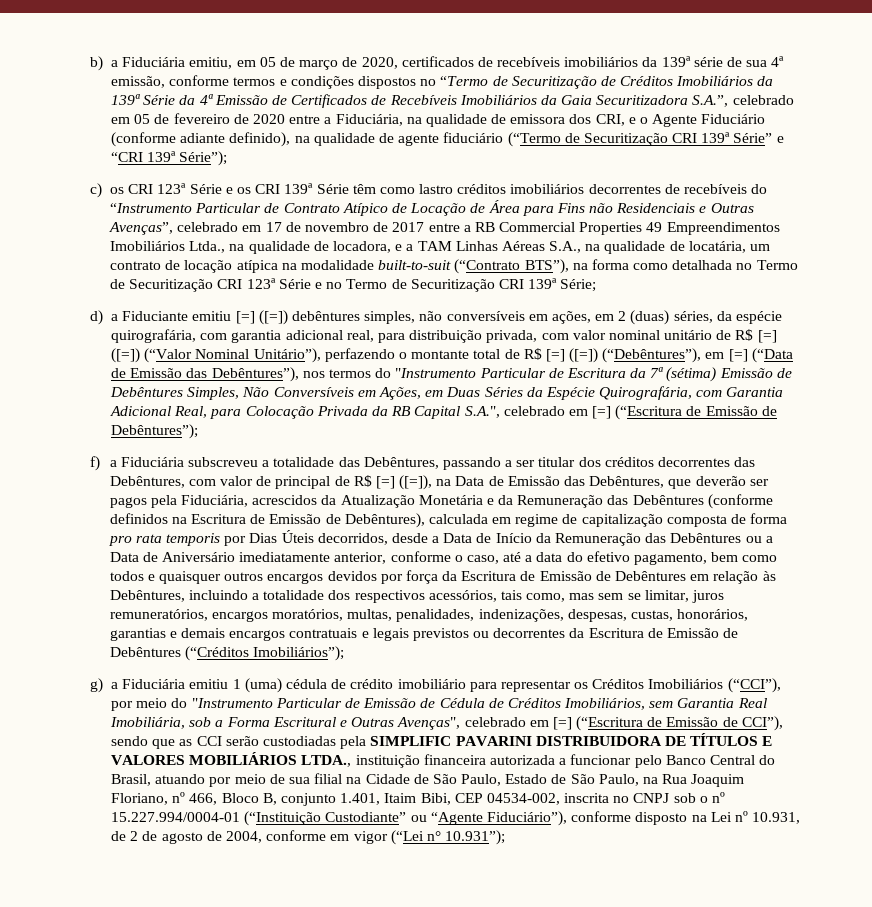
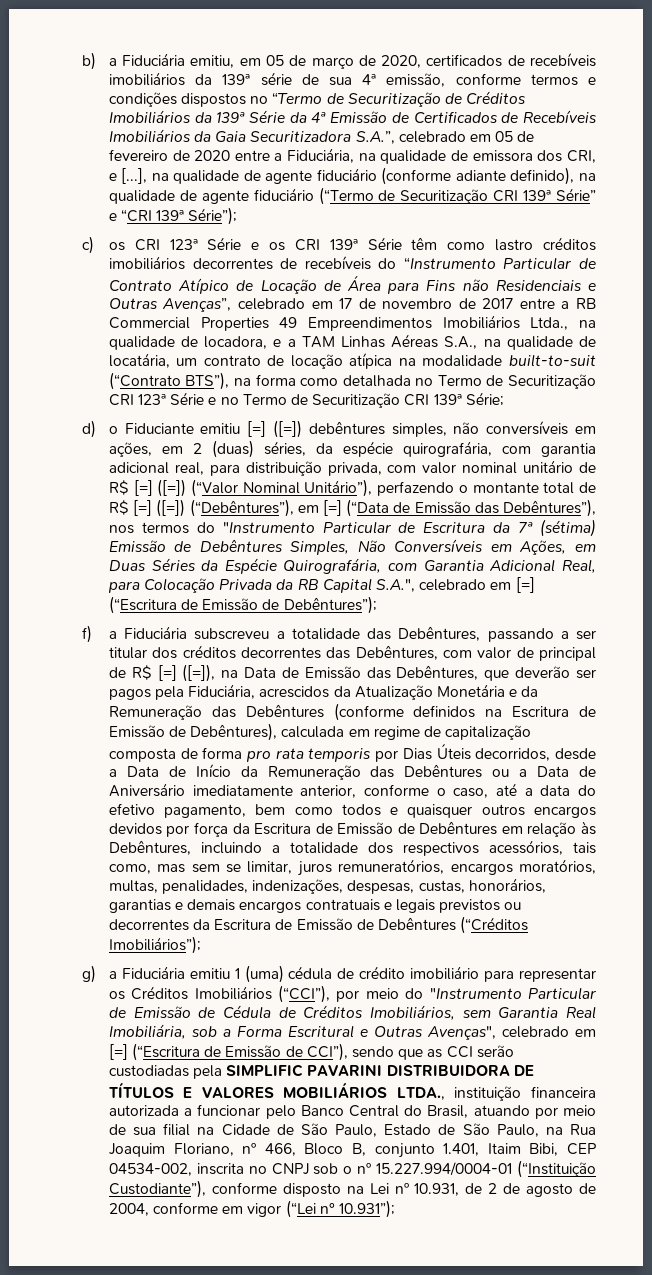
- b) a Fiduciária emitiu, em 05 de março de 2020, certificados de recebíveis imobiliários da 139ª série de sua 4ª emissão, conforme termos e condições dispostos no “Termo de Securitização de Créditos Imobiliários da 139ª Série da 4ª Emissão de Certificados de Recebíveis Imobiliários da Gaia Securitizadora S.A.”, celebrado em 05 de fevereiro de 2020 entre a Fiduciária, na qualidade de emissora dos CRI, e o Agente Fiduciário (conforme adiante definido), na qualidade de agente fiduciário (“Termo de Securitização CRI 139ª Série” e “CRI 139ª Série”);
+ b) a Fiduciária emitiu, em 05 de março de 2020, certificados de recebíveis imobiliários da 139ª série de sua 4ª emissão, conforme termos e condições dispostos no “Termo de Securitização de Créditos Imobiliários da 139ª Série da 4ª Emissão de Certificados de Recebíveis Imobiliários da Gaia Securitizadora S.A.”, celebrado em 05 de fevereiro de 2020 entre a Fiduciária, na qualidade de emissora dos CRI, e [...], na qualidade de agente fiduciário (conforme adiante definido), na qualidade de agente fiduciário (“Termo de Securitização CRI 139ª Série” e “CRI 139ª Série”);
- d) a Fiduciante emitiu [=] ([=]) debêntures simples, não conversíveis em ações, em 2 (duas) séries, da espécie quirografária, com garantia adicional real, para distribuição privada, com valor nominal unitário de R$ [=] ([=]) (“Valor Nominal Unitário”), perfazendo o montante total de R$ [=] ([=]) (“Debêntures”), em [=] (“Data de Emissão das Debêntures”), nos termos do "Instrumento Particular de Escritura da 7ª (sétima) Emissão de Debêntures Simples, Não Conversíveis em Ações, em Duas Séries da Espécie Quirografária, com Garantia Adicional Real, para Colocação Privada da RB Capital S.A.", celebrado em [=] (“Escritura de Emissão de Debêntures”);
+ d) o Fiduciante emitiu [=] ([=]) debêntures simples, não conversíveis em ações, em 2 (duas) séries, da espécie quirografária, com garantia adicional real, para distribuição privada, com valor nominal unitário de R$ [=] ([=]) (“Valor Nominal Unitário”), perfazendo o montante total de R$ [=] ([=]) (“Debêntures”), em [=] (“Data de Emissão das Debêntures”), nos termos do "Instrumento Particular de Escritura da 7ª (sétima) Emissão de Debêntures Simples, Não Conversíveis em Ações, em Duas Séries da Espécie Quirografária, com Garantia Adicional Real, para Colocação Privada da RB Capital S.A.", celebrado em [=] (“Escritura de Emissão de Debêntures”);
- g) a Fiduciária emitiu 1 (uma) cédula de crédito imobiliário para representar os Créditos Imobiliários (“CCI”), por meio do "Instrumento Particular de Emissão de Cédula de Créditos Imobiliários, sem Garantia Real Imobiliária, sob a Forma Escritural e Outras Avenças", celebrado em [=] (“Escritura de Emissão de CCI”), sendo que as CCI serão custodiadas pela SIMPLIFIC PAVARINI DISTRIBUIDORA DE TÍTULOS E VALORES MOBILIÁRIOS LTDA., instituição financeira autorizada a funcionar pelo Banco Central do Brasil, atuando por meio de sua filial na Cidade de São Paulo, Estado de São Paulo, na Rua Joaquim Floriano, nº 466, Bloco B, conjunto 1.401, Itaim Bibi, CEP 04534-002, inscrita no CNPJ sob o nº 15.227.994/0004-01 (“Instituição Custodiante” ou “Agente Fiduciário”), conforme disposto na Lei nº 10.931, de 2 de agosto de 2004, conforme em vigor (“Lei n° 10.931”);
+ g) a Fiduciária emitiu 1 (uma) cédula de crédito imobiliário para representar os Créditos Imobiliários (“CCI”), por meio do "Instrumento Particular de Emissão de Cédula de Créditos Imobiliários, sem Garantia Real Imobiliária, sob a Forma Escritural e Outras Avenças", celebrado em [=] (“Escritura de Emissão de CCI”), sendo que as CCI serão custodiadas pela SIMPLIFIC PAVARINI DISTRIBUIDORA DE TÍTULOS E VALORES MOBILIÁRIOS LTDA., instituição financeira autorizada a funcionar pelo Banco Central do Brasil, atuando por meio de sua filial na Cidade de São Paulo, Estado de São Paulo, na Rua Joaquim Floriano, nº 466, Bloco B, conjunto 1.401, Itaim Bibi, CEP 04534-002, inscrita no CNPJ sob o nº 15.227.994/0004-01 (“Instituição Custodiante”), conforme disposto na Lei nº 10.931, de 2 de agosto de 2004, conforme em vigor (“Lei n° 10.931”);

